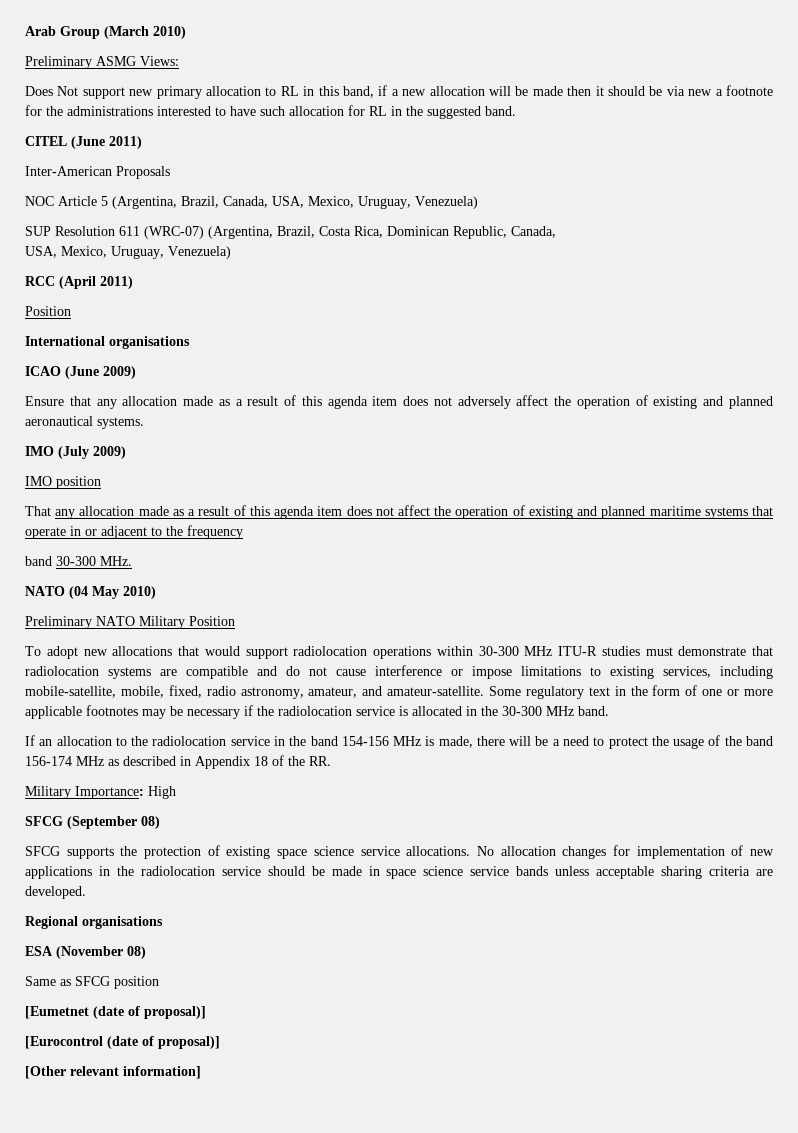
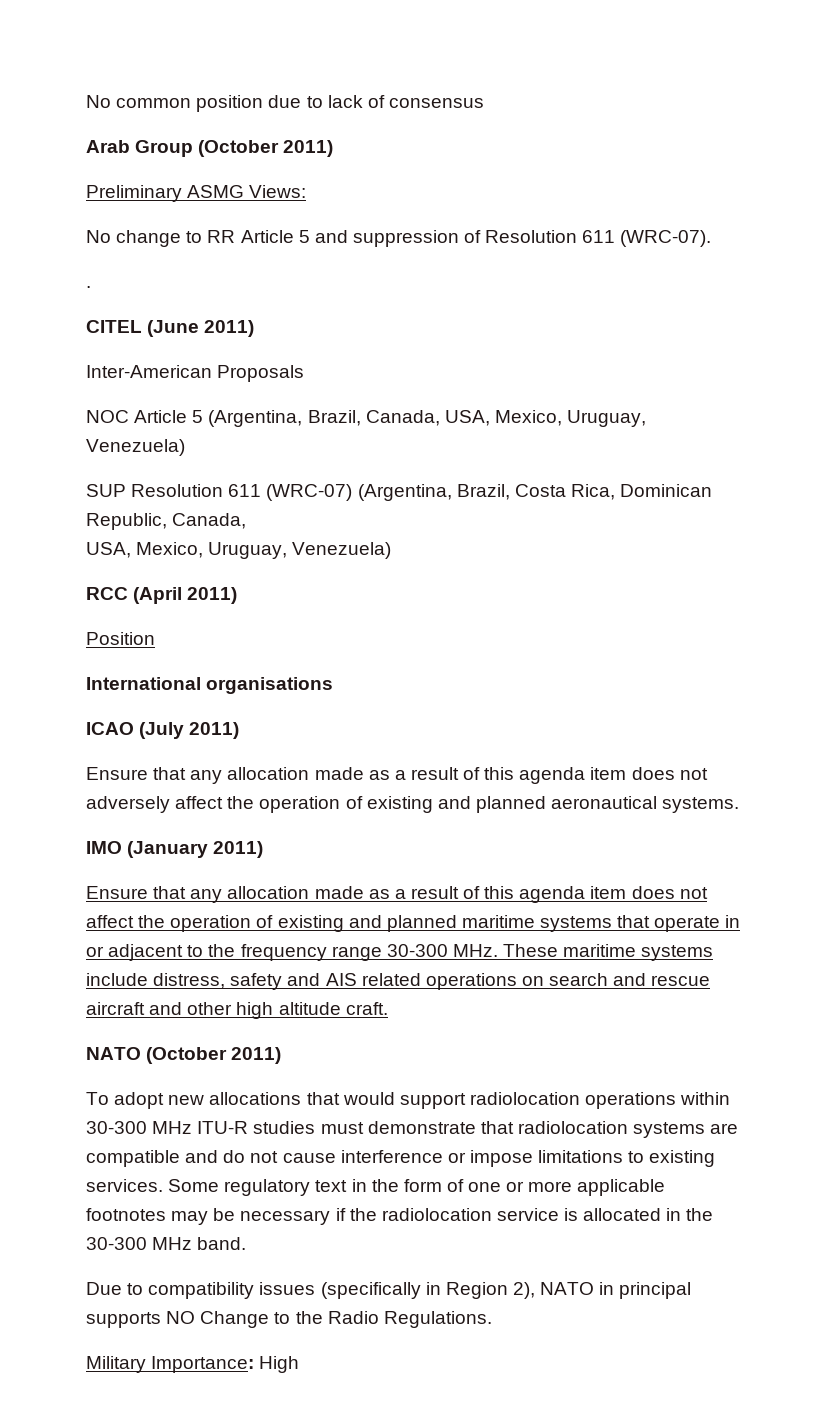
- Arab Group (March 2010)
+ No common position due to lack of consensus
+ Arab Group (October 2011)
  Preliminary ASMG Views:
- Does Not support new primary allocation to RL in this band, if a new allocation will be made then it should be via new a footnote for the administrations interested to have such allocation for RL in the suggested band.
+ No change to RR Article 5 and suppression of Resolution 611 (WRC-07).
+ .
- ICAO (June 2009)
+ ICAO (July 2011)
- IMO (July 2009)
- IMO position
- That any allocation made as a result of this agenda item does not affect the operation of existing and planned maritime systems that operate in or adjacent to the frequency
- band 30-300 MHz.
- NATO (04 May 2010)
- Preliminary NATO Military Position
+ IMO (January 2011)
+ Ensure that any allocation made as a result of this agenda item does not affect the operation of existing and planned maritime systems that operate in or adjacent to the frequency range 30-300 MHz. These maritime systems include distress, safety and AIS related operations on search and rescue aircraft and other high altitude craft.
+ NATO (October 2011)
- To adopt new allocations that would support radiolocation operations within 30-300 MHz ITU-R studies must demonstrate that radiolocation systems are compatible and do not cause interference or impose limitations to existing services, including mobile-satellite, mobile, fixed, radio astronomy, amateur, and amateur-satellite.
+ To adopt new allocations that would support radiolocation operations within 30-300 MHz ITU-R studies must demonstrate that radiolocation systems are compatible and do not cause interference or impose limitations to existing services.
- If an allocation to the radiolocation service in the band 154-156 MHz is made, there will be a need to protect the usage of the band 156-174 MHz as described in Appendix 18 of the RR.
+ Due to compatibility issues (specifically in Region 2), NATO in principal supports NO Change to the Radio Regulations.
  Military Importance: High
- SFCG (September 08)
- SFCG supports the protection of existing space science service allocations. No allocation changes for implementation of new applications in the radiolocation service should be made in space science service bands unless acceptable sharing criteria are developed.
- Regional organisations
- ESA (November 08)
- Same as SFCG position
- [Eumetnet (date of proposal)]
- [Eurocontrol (date of proposal)]
- [Other relevant information]

